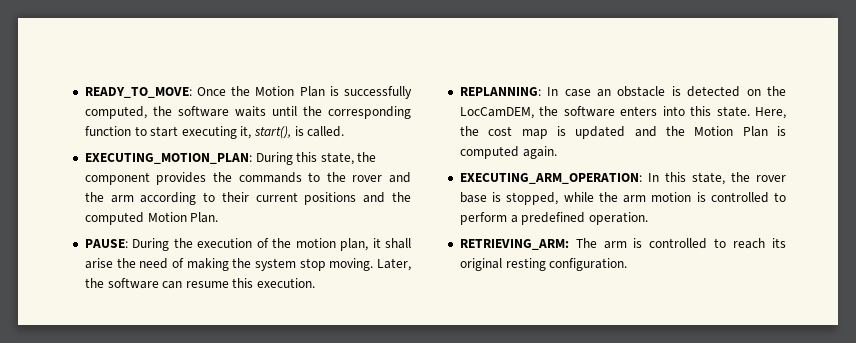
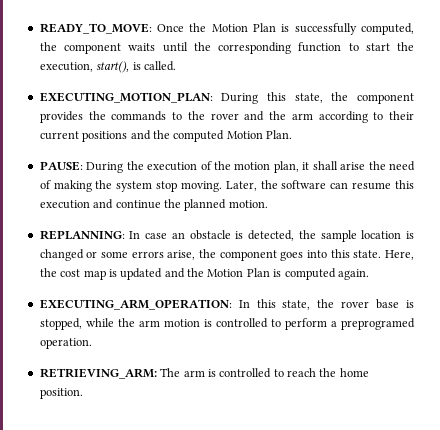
- READY_TO_MOVE: Once the Motion Plan is successfully computed, the software waits until the corresponding function to start executing it, start(), is called.
+ READY_TO_MOVE: Once the Motion Plan is successfully computed, the component waits until the corresponding function to start the execution, start(), is called.
- Later, the software can resume this execution.
+ Later, the software can resume this execution and continue the planned motion.
- REPLANNING: In case an obstacle is detected on the LocCamDEM, the software enters into this state.
+ REPLANNING: In case an obstacle is detected, the sample location is changed or some errors arise, the component goes into this state.
- EXECUTING_ARM_OPERATION: In this state, the rover base is stopped, while the arm motion is controlled to perform a predefined operation.
+ EXECUTING_ARM_OPERATION: In this state, the rover base is stopped, while the arm motion is controlled to perform a preprogramed operation.
- RETRIEVING_ARM: The arm is controlled to reach its original resting configuration.
+ RETRIEVING_ARM: The arm is controlled to reach the home position.

